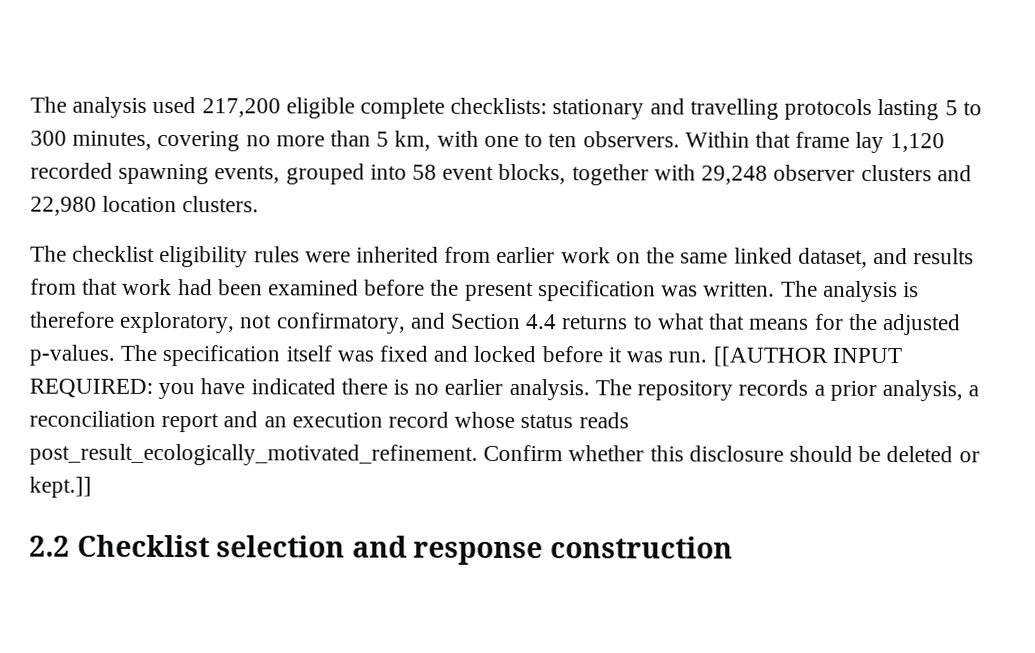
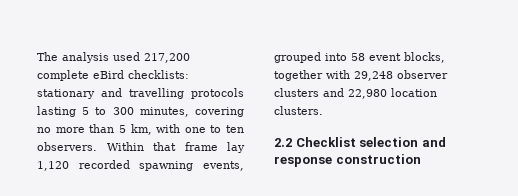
- The analysis used 217,200 eligible complete checklists: stationary and travelling protocols lasting 5 to 300 minutes, covering no more than 5 km, with one to ten observers.
+ The analysis used 217,200 complete eBird checklists: stationary and travelling protocols lasting 5 to 300 minutes, covering no more than 5 km, with one to ten observers.
- The checklist eligibility rules were inherited from earlier work on the same linked dataset, and results from that work had been examined before the present specification was written. The analysis is therefore exploratory, not confirmatory, and Section 4.4 returns to what that means for the adjusted p-values. The specification itself was fixed and locked before it was run. [[AUTHOR INPUT REQUIRED: you have indicated there is no earlier analysis. The repository records a prior analysis, a reconciliation report and an execution record whose status reads post_result_ecologically_motivated_refinement. Confirm whether this disclosure should be deleted or kept.]]

